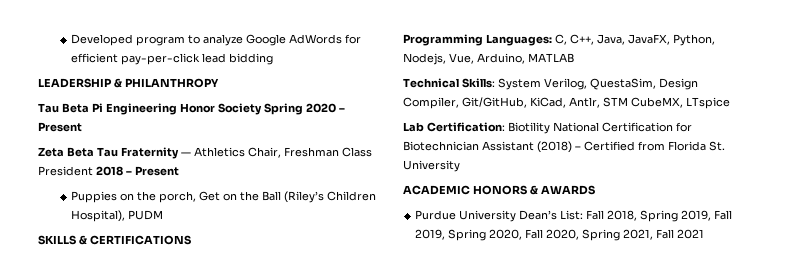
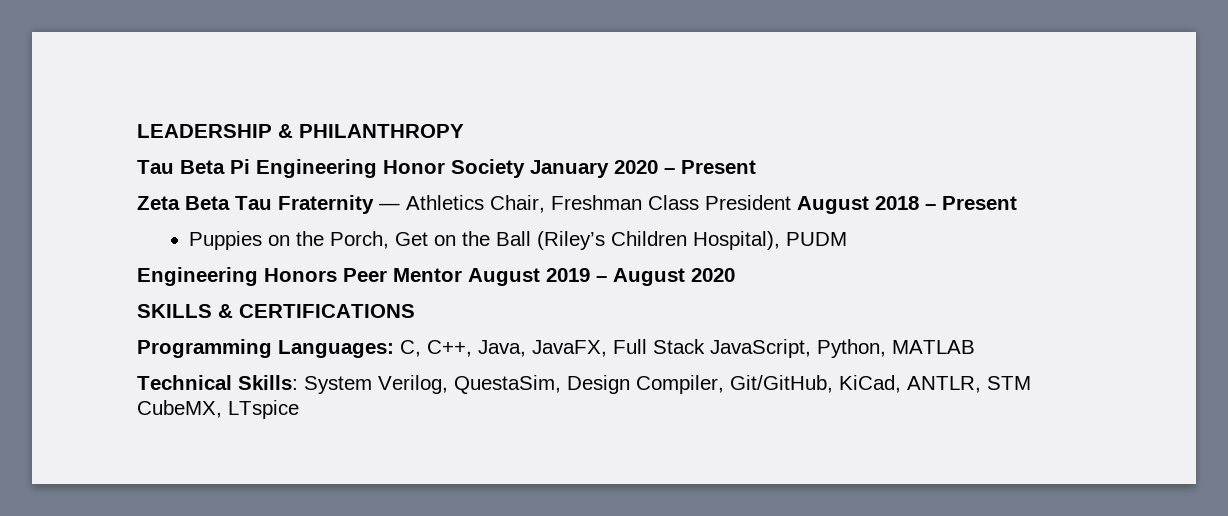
- Developed program to analyze Google AdWords for efficient pay-per-click lead bidding
- Tau Beta Pi Engineering Honor Society Spring 2020 – Present
+ Tau Beta Pi Engineering Honor Society January 2020 – Present
- Zeta Beta Tau Fraternity — Athletics Chair, Freshman Class President 2018 – Present
+ Zeta Beta Tau Fraternity — Athletics Chair, Freshman Class President August 2018 – Present
- Puppies on the porch, Get on the Ball (Riley’s Children Hospital), PUDM
+ Puppies on the Porch, Get on the Ball (Riley’s Children Hospital), PUDM
+ Engineering Honors Peer Mentor August 2019 – August 2020
- Programming Languages: C, C++, Java, JavaFX, Python, Nodejs, Vue, Arduino, MATLAB
+ Programming Languages: C, C++, Java, JavaFX, Full Stack JavaScript, Python, MATLAB
- Technical Skills: System Verilog, QuestaSim, Design Compiler, Git/GitHub, KiCad, Antlr, STM CubeMX, LTspice
+ Technical Skills: System Verilog, QuestaSim, Design Compiler, Git/GitHub, KiCad, ANTLR, STM CubeMX, LTspice
- Lab Certification: Biotility National Certification for Biotechnician Assistant (2018) – Certified from Florida St. University
- ACADEMIC HONORS & AWARDS
- Purdue University Dean’s List: Fall 2018, Spring 2019, Fall 2019, Spring 2020, Fall 2020, Spring 2021, Fall 2021

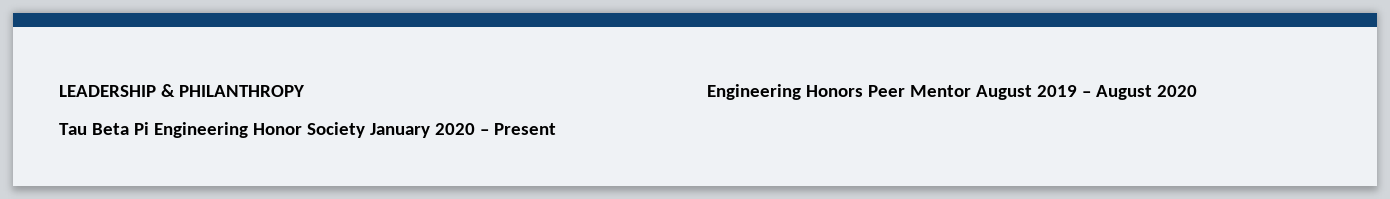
- Zeta Beta Tau Fraternity — Athletics Chair, Freshman Class President August 2018 – Present
- Puppies on the Porch, Get on the Ball (Riley’s Children Hospital), PUDM
- SKILLS & CERTIFICATIONS
- Programming Languages: C, C++, Java, JavaFX, Full Stack JavaScript, Python, MATLAB
- Technical Skills: System Verilog, QuestaSim, Design Compiler, Git/GitHub, KiCad, ANTLR, STM CubeMX, LTspice

